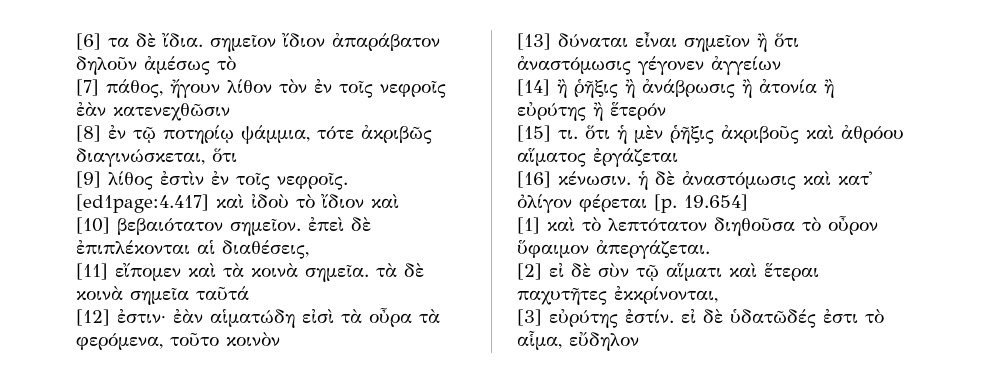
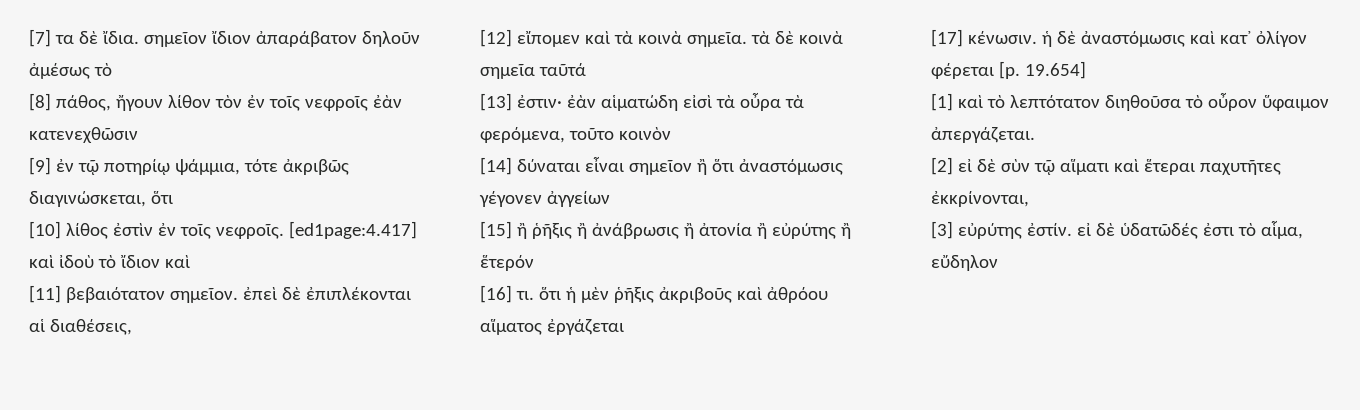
- [6] τα δὲ ἴδια. σημεῖον ἴδιον ἀπαράβατον δηλοῦν ἀμέσως τὸ
+ [7] τα δὲ ἴδια. σημεῖον ἴδιον ἀπαράβατον δηλοῦν ἀμέσως τὸ
- [7] πάθος, ἤγουν λίθον τὸν ἐν τοῖς νεφροῖς ἐὰν κατενεχθῶσιν
+ [8] πάθος, ἤγουν λίθον τὸν ἐν τοῖς νεφροῖς ἐὰν κατενεχθῶσιν
- [8] ἐν τῷ ποτηρίῳ ψάμμια, τότε ἀκριβῶς διαγινώσκεται, ὅτι
+ [9] ἐν τῷ ποτηρίῳ ψάμμια, τότε ἀκριβῶς διαγινώσκεται, ὅτι
- [9] λίθος ἐστὶν ἐν τοῖς νεφροῖς.
+ [10] λίθος ἐστὶν ἐν τοῖς νεφροῖς.
- [10] βεβαιότατον σημεῖον. ἐπεὶ δὲ ἐπιπλέκονται αἱ διαθέσεις,
+ [11] βεβαιότατον σημεῖον. ἐπεὶ δὲ ἐπιπλέκονται αἱ διαθέσεις,
- [11] εἴπομεν καὶ τὰ κοινὰ σημεῖα. τὰ δὲ κοινὰ σημεῖα ταῦτά
+ [12] εἴπομεν καὶ τὰ κοινὰ σημεῖα. τὰ δὲ κοινὰ σημεῖα ταῦτά
- [12] ἐστιν· ἐὰν αἱματώδη εἰσὶ τὰ οὖρα τὰ φερόμενα, τοῦτο κοινὸν
+ [13] ἐστιν· ἐὰν αἱματώδη εἰσὶ τὰ οὖρα τὰ φερόμενα, τοῦτο κοινὸν
- [13] δύναται εἶναι σημεῖον ἢ ὅτι ἀναστόμωσις γέγονεν ἀγγείων
+ [14] δύναται εἶναι σημεῖον ἢ ὅτι ἀναστόμωσις γέγονεν ἀγγείων
- [14] ἢ ῥῆξις ἢ ἀνάβρωσις ἢ ἀτονία ἢ εὐρύτης ἢ ἕτερόν
+ [15] ἢ ῥῆξις ἢ ἀνάβρωσις ἢ ἀτονία ἢ εὐρύτης ἢ ἕτερόν
- [15] τι. ὅτι ἡ μὲν ῥῆξις ἀκριβοῦς καὶ ἀθρόου αἵματος ἐργάζεται
+ [16] τι. ὅτι ἡ μὲν ῥῆξις ἀκριβοῦς καὶ ἀθρόου αἵματος ἐργάζεται
- [16] κένωσιν. ἡ δὲ ἀναστόμωσις καὶ κατ᾽ ὀλίγον φέρεται [p. 19.654]
+ [17] κένωσιν. ἡ δὲ ἀναστόμωσις καὶ κατ᾽ ὀλίγον φέρεται [p. 19.654]

